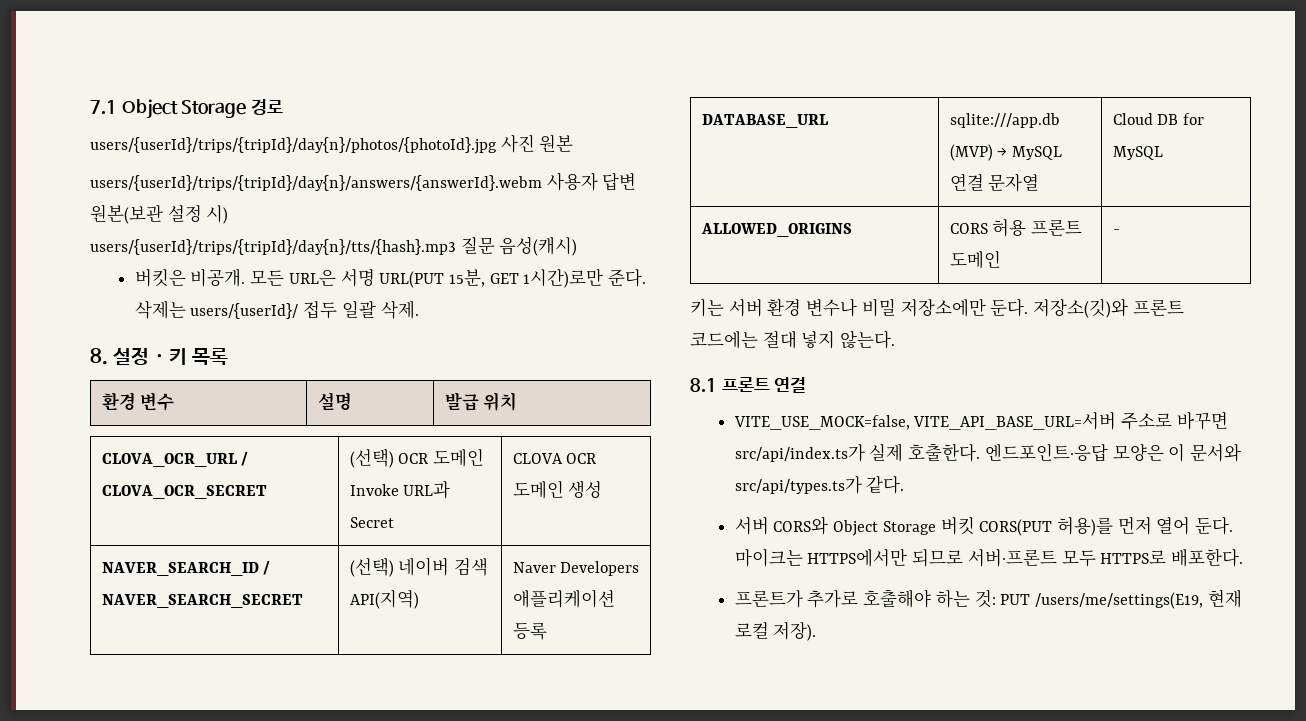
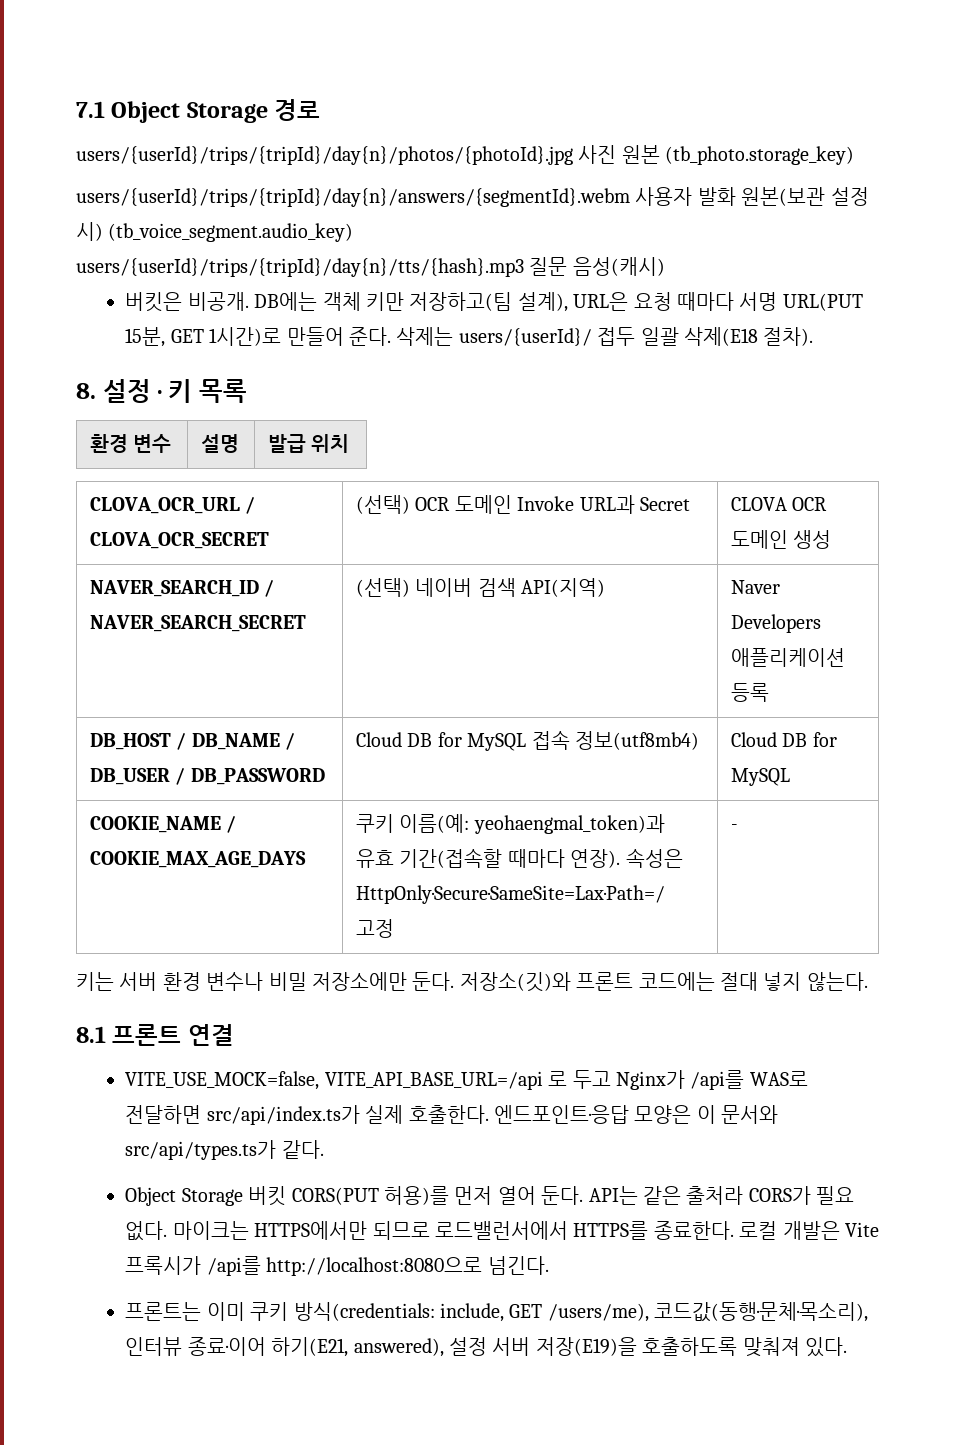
- users/{userId}/trips/{tripId}/day{n}/photos/{photoId}.jpg 사진 원본
- users/{userId}/trips/{tripId}/day{n}/answers/{answerId}.webm 사용자 답변 원본(보관 설정 시)
+ users/{userId}/trips/{tripId}/day{n}/photos/{photoId}.jpg 사진 원본 (tb_photo.storage_key)
+ users/{userId}/trips/{tripId}/day{n}/answers/{segmentId}.webm 사용자 발화 원본(보관 설정 시) (tb_voice_segment.audio_key)
- 모든 URL은 서명 URL(PUT 15분, GET 1시간)로만 준다.
+ DB에는 객체 키만 저장하고(팀 설계), URL은 요청 때마다 서명 URL(PUT 15분, GET 1시간)로 만들어 준다.
- 삭제는 users/{userId}/ 접두 일괄 삭제.
+ 삭제는 users/{userId}/ 접두 일괄 삭제(E18 절차).
- DATABASE_URL | sqlite:///app.db (MVP) → MySQL 연결 문자열 | Cloud DB for MySQL
- ALLOWED_ORIGINS | CORS 허용 프론트 도메인 | -
+ DB_HOST / DB_NAME / DB_USER / DB_PASSWORD | Cloud DB for MySQL 접속 정보(utf8mb4) | Cloud DB for MySQL
+ COOKIE_NAME / COOKIE_MAX_AGE_DAYS | 쿠키 이름(예: yeohaengmal_token)과 유효 기간(접속할 때마다 연장). 속성은 HttpOnly·Secure·SameSite=Lax·Path=/ 고정 | -
- VITE_USE_MOCK=false, VITE_API_BASE_URL=서버 주소로 바꾸면 src/api/index.ts가 실제 호출한다.
+ VITE_USE_MOCK=false, VITE_API_BASE_URL=/api 로 두고 Nginx가 /api를 WAS로 전달하면 src/api/index.ts가 실제 호출한다.
- 서버 CORS와 Object Storage 버킷 CORS(PUT 허용)를 먼저 열어 둔다.
+ Object Storage 버킷 CORS(PUT 허용)를 먼저 열어 둔다.
- 마이크는 HTTPS에서만 되므로 서버·프론트 모두 HTTPS로 배포한다.
- 프론트가 추가로 호출해야 하는 것: PUT /users/me/settings(E19, 현재 로컬 저장).
+ API는 같은 출처라 CORS가 필요 없다. 마이크는 HTTPS에서만 되므로 로드밸런서에서 HTTPS를 종료한다. 로컬 개발은 Vite 프록시가 /api를 http://localhost:8080으로 넘긴다.
+ 프론트는 이미 쿠키 방식(credentials: include, GET /users/me), 코드값(동행·문체·목소리), 인터뷰 종료·이어 하기(E21, answered), 설정 서버 저장(E19)을 호출하도록 맞춰져 있다.

